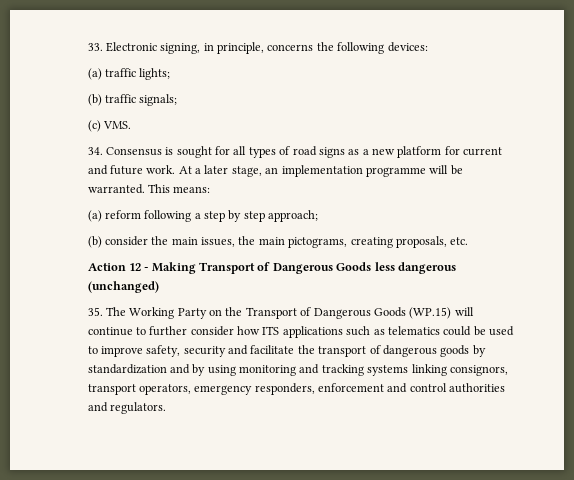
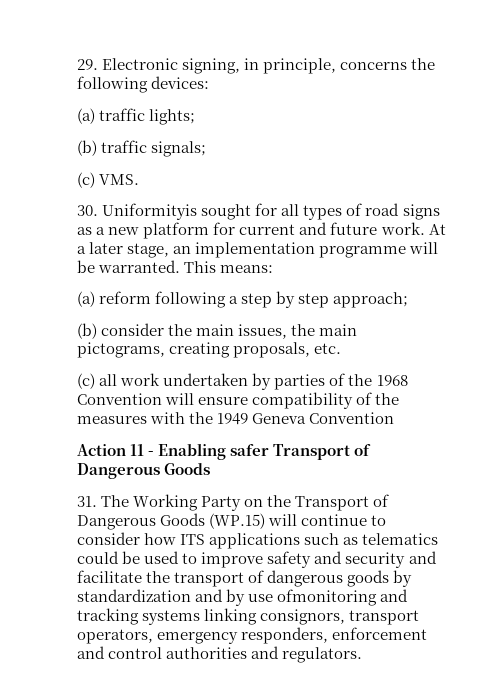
- 33. Electronic signing, in principle, concerns the following devices:
+ 29. Electronic signing, in principle, concerns the following devices:
- 34. Consensus is sought for all types of road signs as a new platform for current and future work.
+ 30. Uniformityis sought for all types of road signs as a new platform for current and future work.
- Action 12 - Making Transport of Dangerous Goods less dangerous (unchanged)
- 35. The Working Party on the Transport of Dangerous Goods (WP.15) will continue to further consider how ITS applications such as telematics could be used to improve safety, security and facilitate the transport of dangerous goods by standardization and by using monitoring and tracking systems linking consignors, transport operators, emergency responders, enforcement and control authorities and regulators.
+ (c) all work undertaken by parties of the 1968 Convention will ensure compatibility of the measures with the 1949 Geneva Convention
+ Action 11 - Enabling safer Transport of Dangerous Goods
+ 31. The Working Party on the Transport of Dangerous Goods (WP.15) will continue to consider how ITS applications such as telematics could be used to improve safety and security and facilitate the transport of dangerous goods by standardization and by use ofmonitoring and tracking systems linking consignors, transport operators, emergency responders, enforcement and control authorities and regulators.

